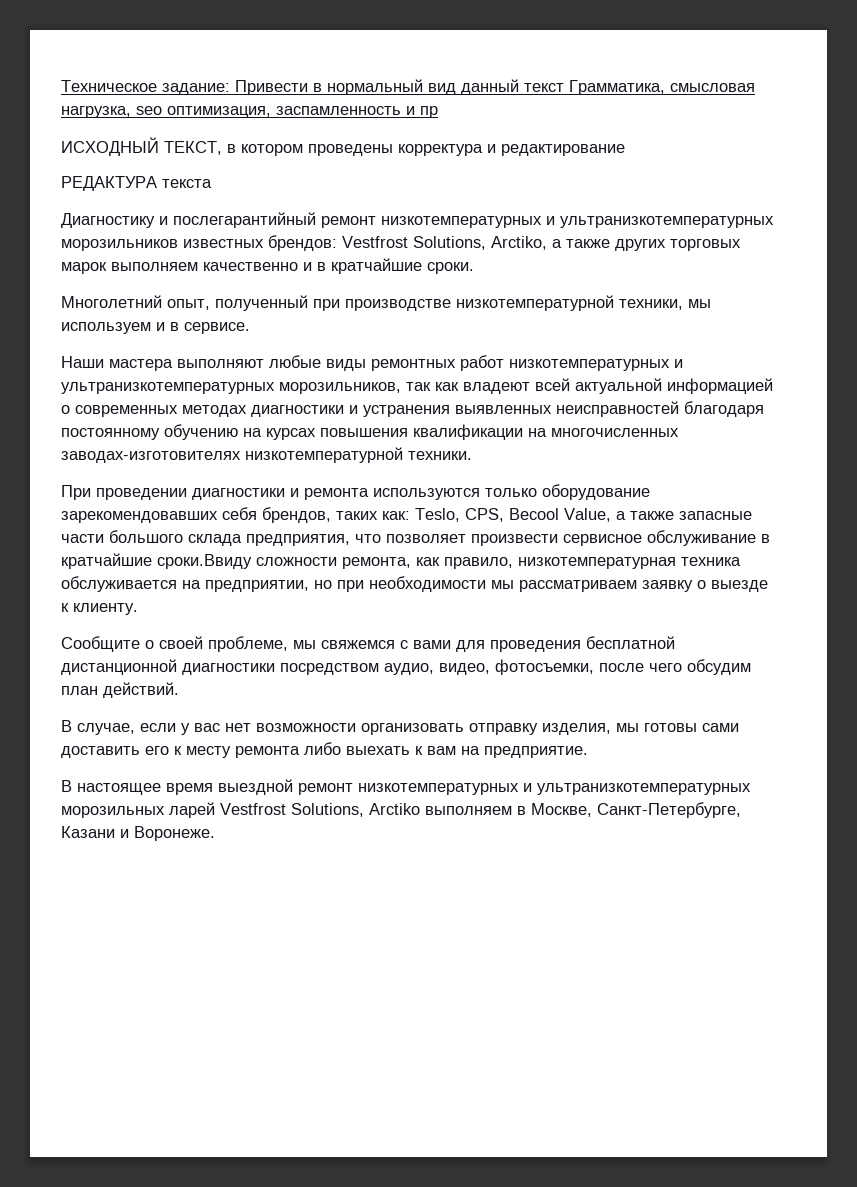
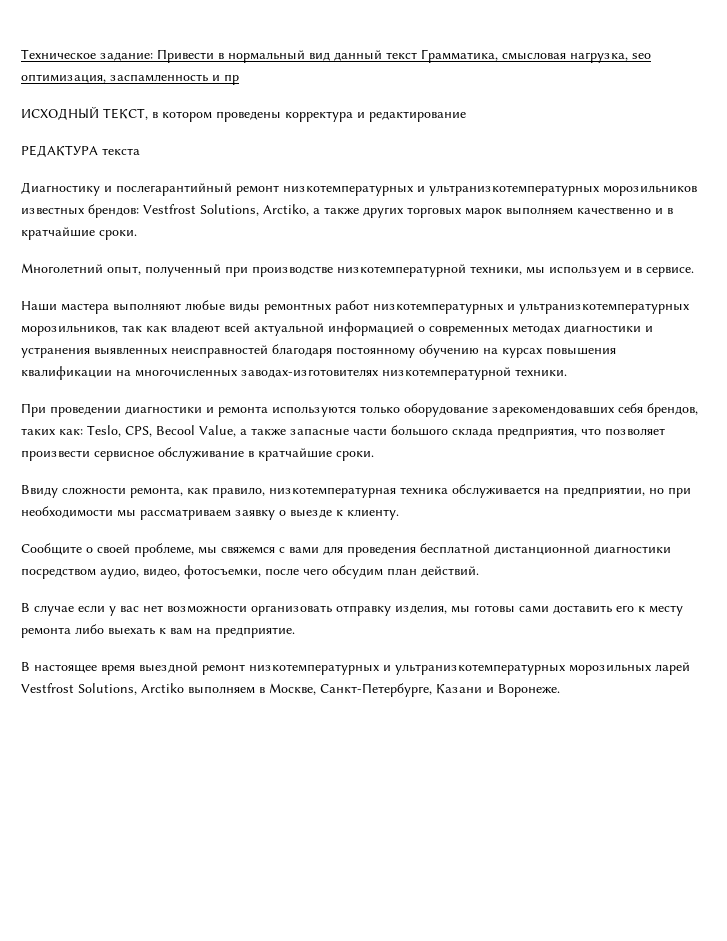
- При проведении диагностики и ремонта используются только оборудование зарекомендовавших себя брендов, таких как: Teslo, СPS, Becool Value, а также запасные части большого склада предприятия, что позволяет произвести сервисное обслуживание в кратчайшие сроки.Ввиду сложности ремонта, как правило, низкотемпературная техника обслуживается на предприятии, но при необходимости мы рассматриваем заявку о выезде к клиенту.
+ При проведении диагностики и ремонта используются только оборудование зарекомендовавших себя брендов, таких как: Teslo, СPS, Becool Value, а также запасные части большого склада предприятия, что позволяет произвести сервисное обслуживание в кратчайшие сроки.
+ Ввиду сложности ремонта, как правило, низкотемпературная техника обслуживается на предприятии, но при необходимости мы рассматриваем заявку о выезде к клиенту.
- В случае, если у вас нет возможности организовать отправку изделия, мы готовы сами доставить его к месту ремонта либо выехать к вам на предприятие.
+ В случае если у вас нет возможности организовать отправку изделия, мы готовы сами доставить его к месту ремонта либо выехать к вам на предприятие.

